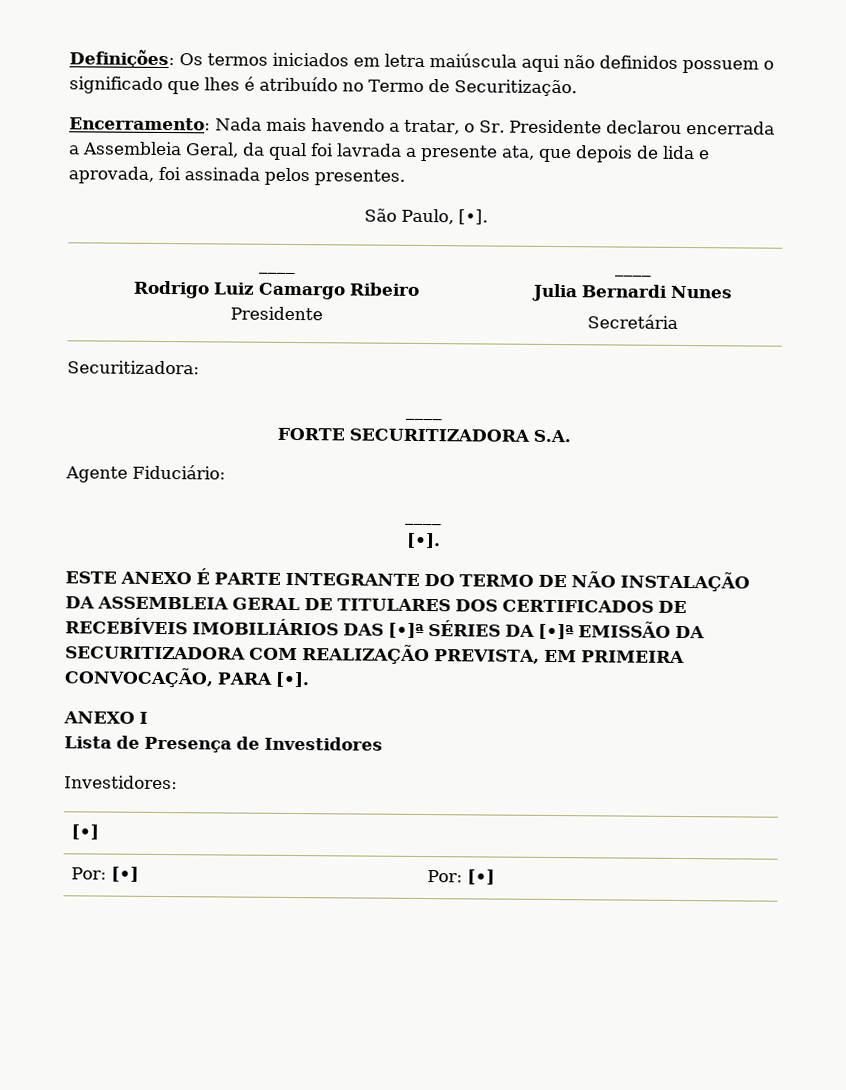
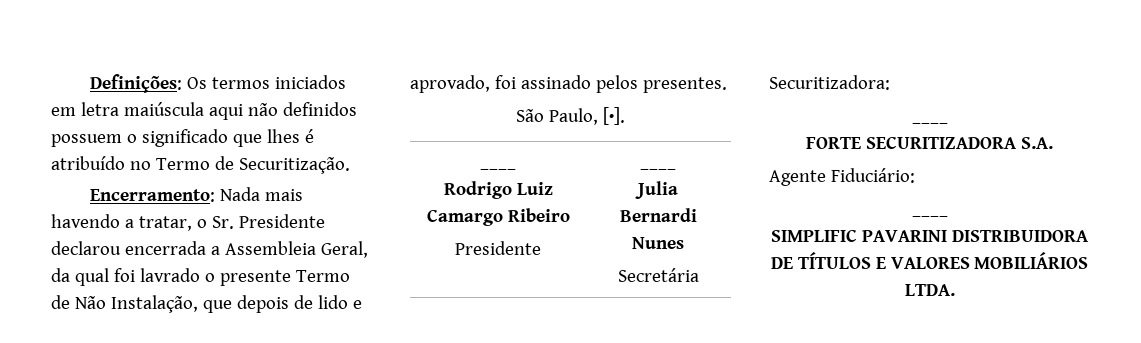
- Encerramento: Nada mais havendo a tratar, o Sr. Presidente declarou encerrada a Assembleia Geral, da qual foi lavrada a presente ata, que depois de lida e aprovada, foi assinada pelos presentes.
+ Encerramento: Nada mais havendo a tratar, o Sr. Presidente declarou encerrada a Assembleia Geral, da qual foi lavrado o presente Termo de Não Instalação, que depois de lido e aprovado, foi assinado pelos presentes.
  Agente Fiduciário:
  ____
- [•].
- ESTE ANEXO É PARTE INTEGRANTE DO TERMO DE NÃO INSTALAÇÃO DA ASSEMBLEIA GERAL DE TITULARES DOS CERTIFICADOS DE RECEBÍVEIS IMOBILIÁRIOS DAS [•]ª SÉRIES DA [•]ª EMISSÃO DA SECURITIZADORA COM REALIZAÇÃO PREVISTA, EM PRIMEIRA CONVOCAÇÃO, PARA [•].
- ANEXO I
- Lista de Presença de Investidores
- Investidores:
- [•]
- Por: [•] | Por: [•]
+ SIMPLIFIC PAVARINI DISTRIBUIDORA DE TÍTULOS E VALORES MOBILIÁRIOS LTDA.

